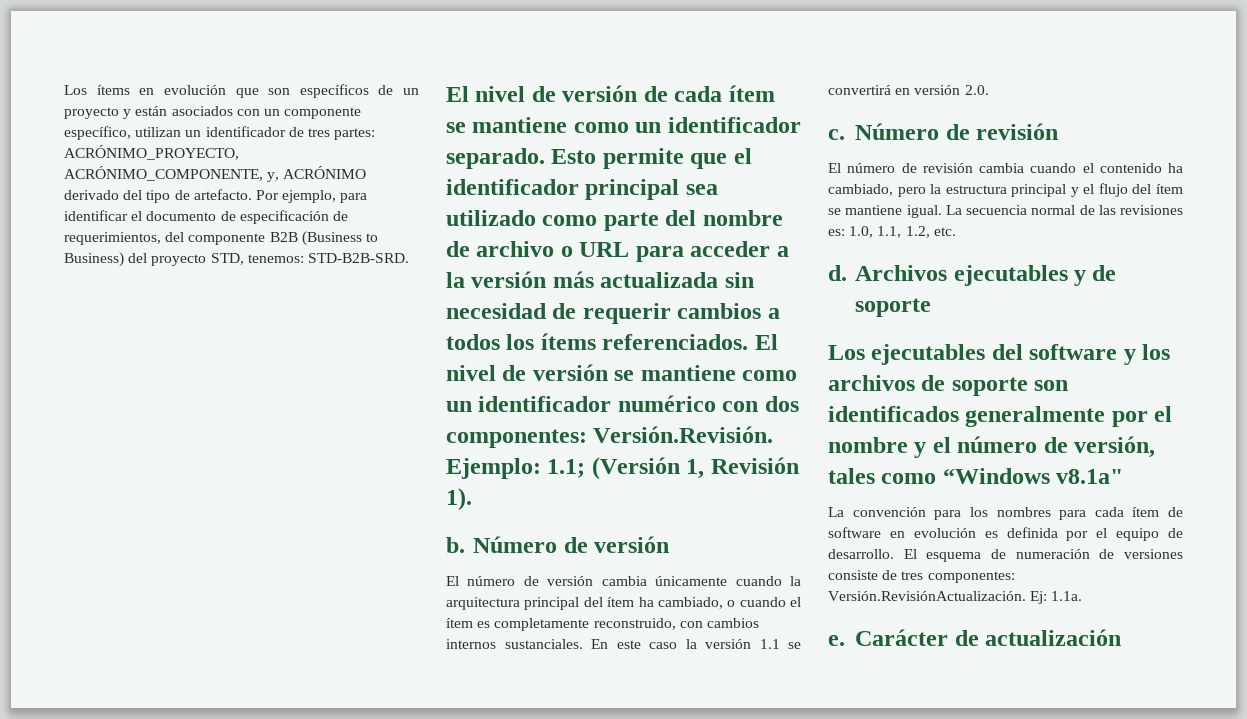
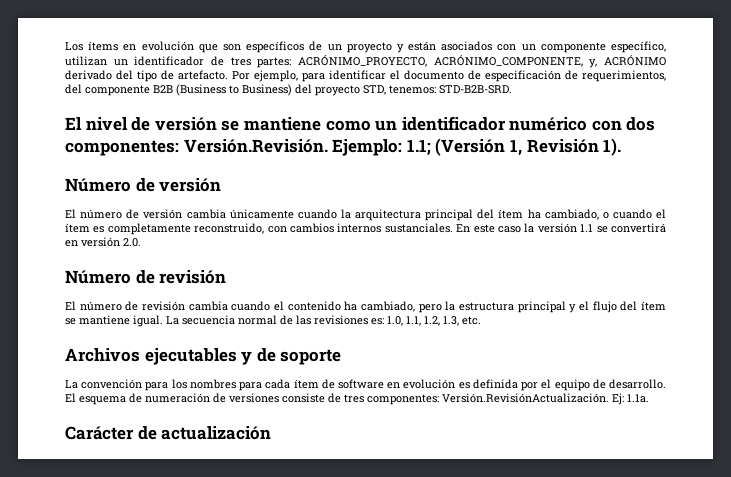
- El nivel de versión de cada ítem se mantiene como un identificador separado. Esto permite que el identificador principal sea utilizado como parte del nombre de archivo o URL para acceder a la versión más actualizada sin necesidad de requerir cambios a todos los ítems referenciados. El nivel de versión se mantiene como un identificador numérico con dos componentes: Versión.Revisión. Ejemplo: 1.1; (Versión 1, Revisión 1).
+ El nivel de versión se mantiene como un identificador numérico con dos componentes: Versión.Revisión. Ejemplo: 1.1; (Versión 1, Revisión 1).
- b.
- c.
- La secuencia normal de las revisiones es: 1.0, 1.1, 1.2, etc.
+ La secuencia normal de las revisiones es: 1.0, 1.1, 1.2, 1.3, etc.
- d.
- Los ejecutables del software y los archivos de soporte son identificados generalmente por el nombre y el número de versión, tales como “Windows v8.1a"
- e.

